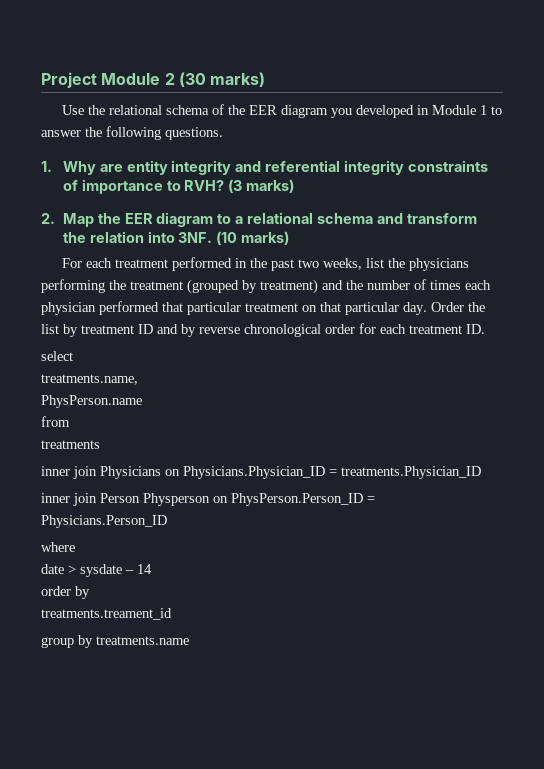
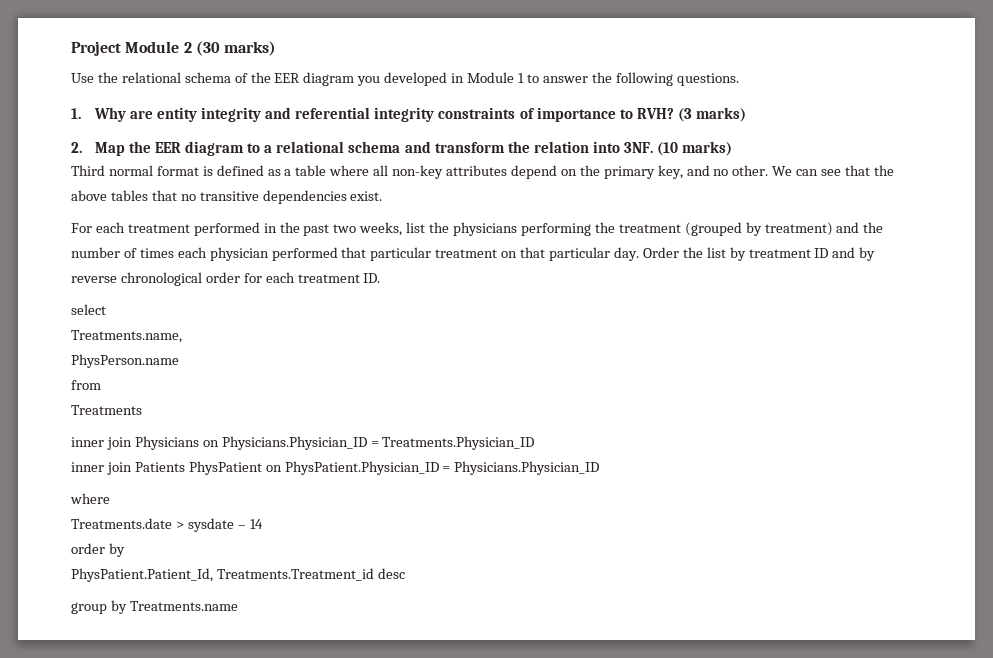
+ Third normal format is defined as a table where all non-key attributes depend on the primary key, and no other. We can see that the above tables that no transitive dependencies exist.
- treatments.name,
+ Treatments.name,
- treatments
+ Treatments
- inner join Physicians on Physicians.Physician_ID = treatments.Physician_ID
- inner join Person Physperson on PhysPerson.Person_ID = Physicians.Person_ID
+ inner join Physicians on Physicians.Physician_ID = Treatments.Physician_ID
+ inner join Patients PhysPatient on PhysPatient.Physician_ID = Physicians.Physician_ID
- date > sysdate – 14
+ Treatments.date > sysdate – 14
- treatments.treament_id
+ PhysPatient.Patient_Id, Treatments.Treatment_id desc
- group by treatments.name
+ group by Treatments.name

